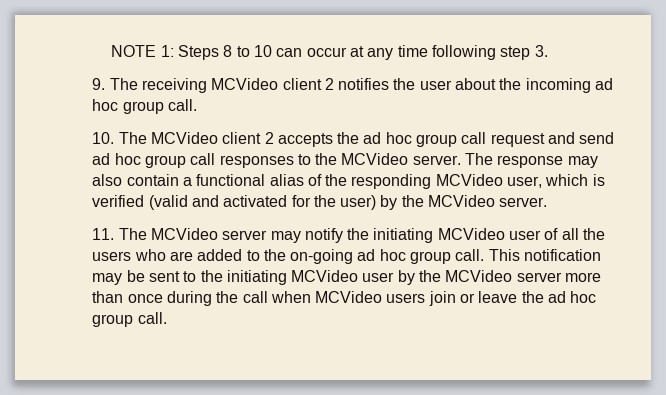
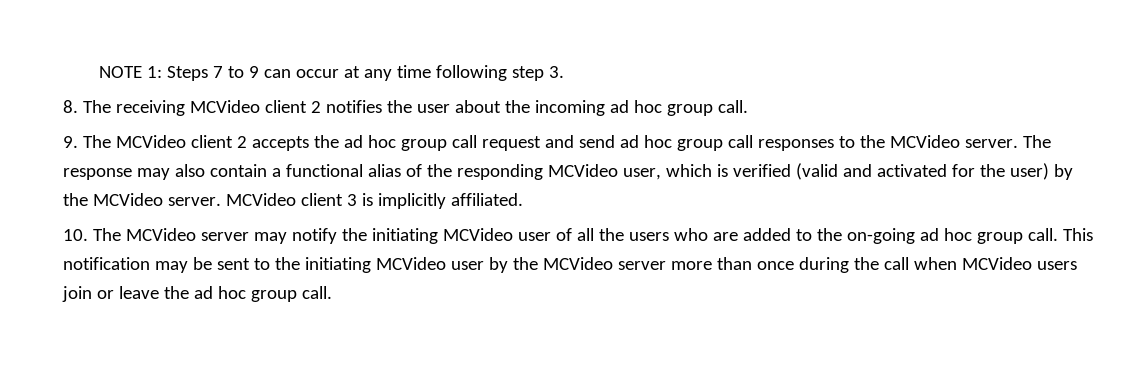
- NOTE 1: Steps 8 to 10 can occur at any time following step 3.
+ NOTE 1: Steps 7 to 9 can occur at any time following step 3.
- 9. The receiving MCVideo client 2 notifies the user about the incoming ad hoc group call.
+ 8. The receiving MCVideo client 2 notifies the user about the incoming ad hoc group call.
- 10. The MCVideo client 2 accepts the ad hoc group call request and send ad hoc group call responses to the MCVideo server.
+ 9. The MCVideo client 2 accepts the ad hoc group call request and send ad hoc group call responses to the MCVideo server.
- The response may also contain a functional alias of the responding MCVideo user, which is verified (valid and activated for the user) by the MCVideo server.
- 11. The MCVideo server may notify the initiating MCVideo user of all the users who are added to the on-going ad hoc group call.
+ The response may also contain a functional alias of the responding MCVideo user, which is verified (valid and activated for the user) by the MCVideo server. MCVideo client 3 is implicitly affiliated.
+ 10. The MCVideo server may notify the initiating MCVideo user of all the users who are added to the on-going ad hoc group call.

